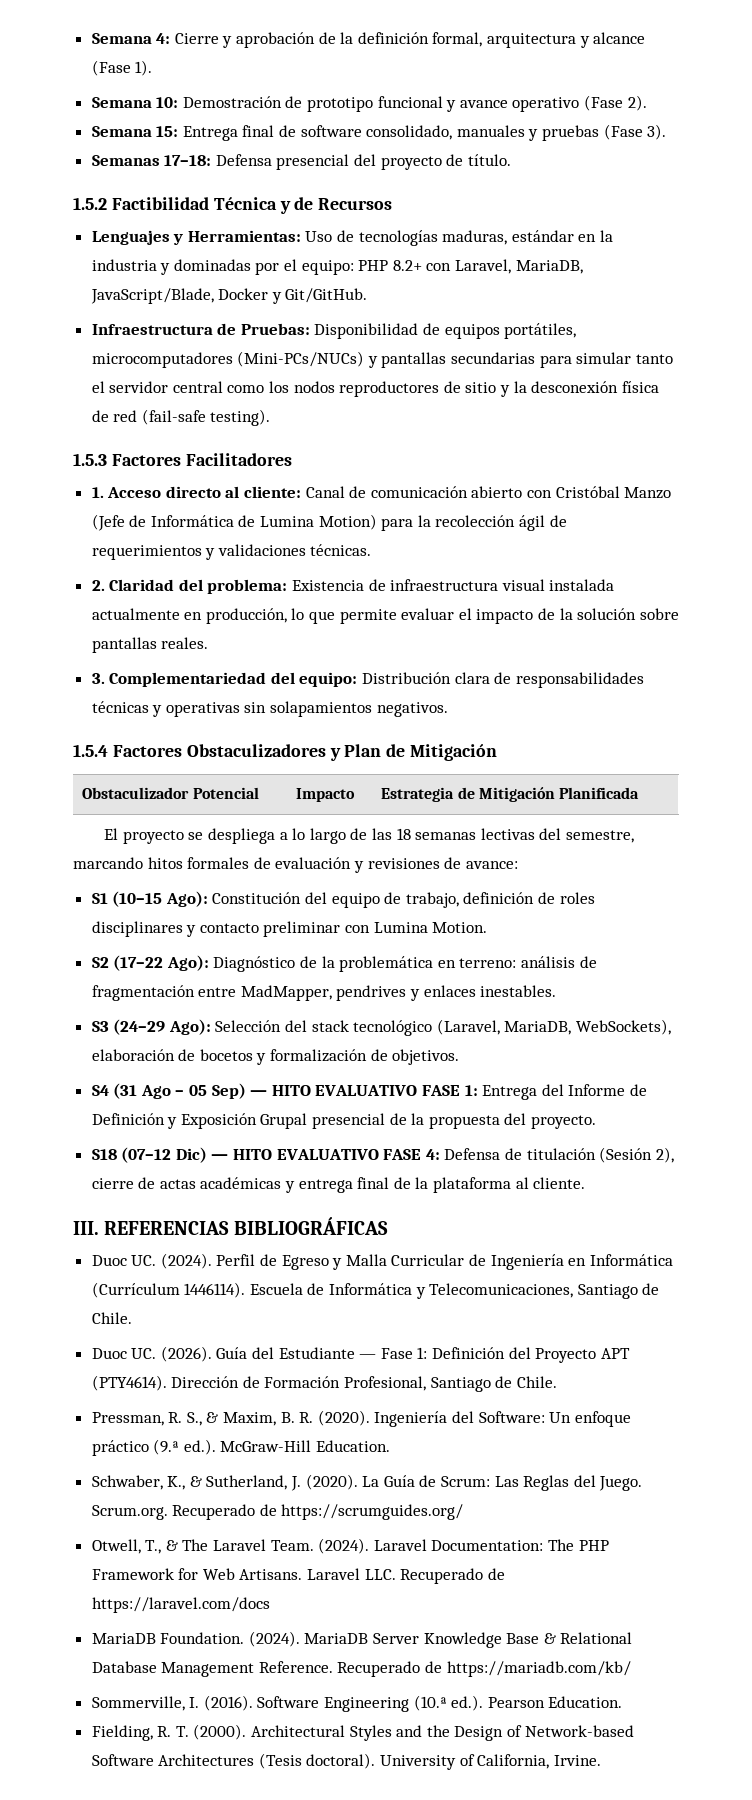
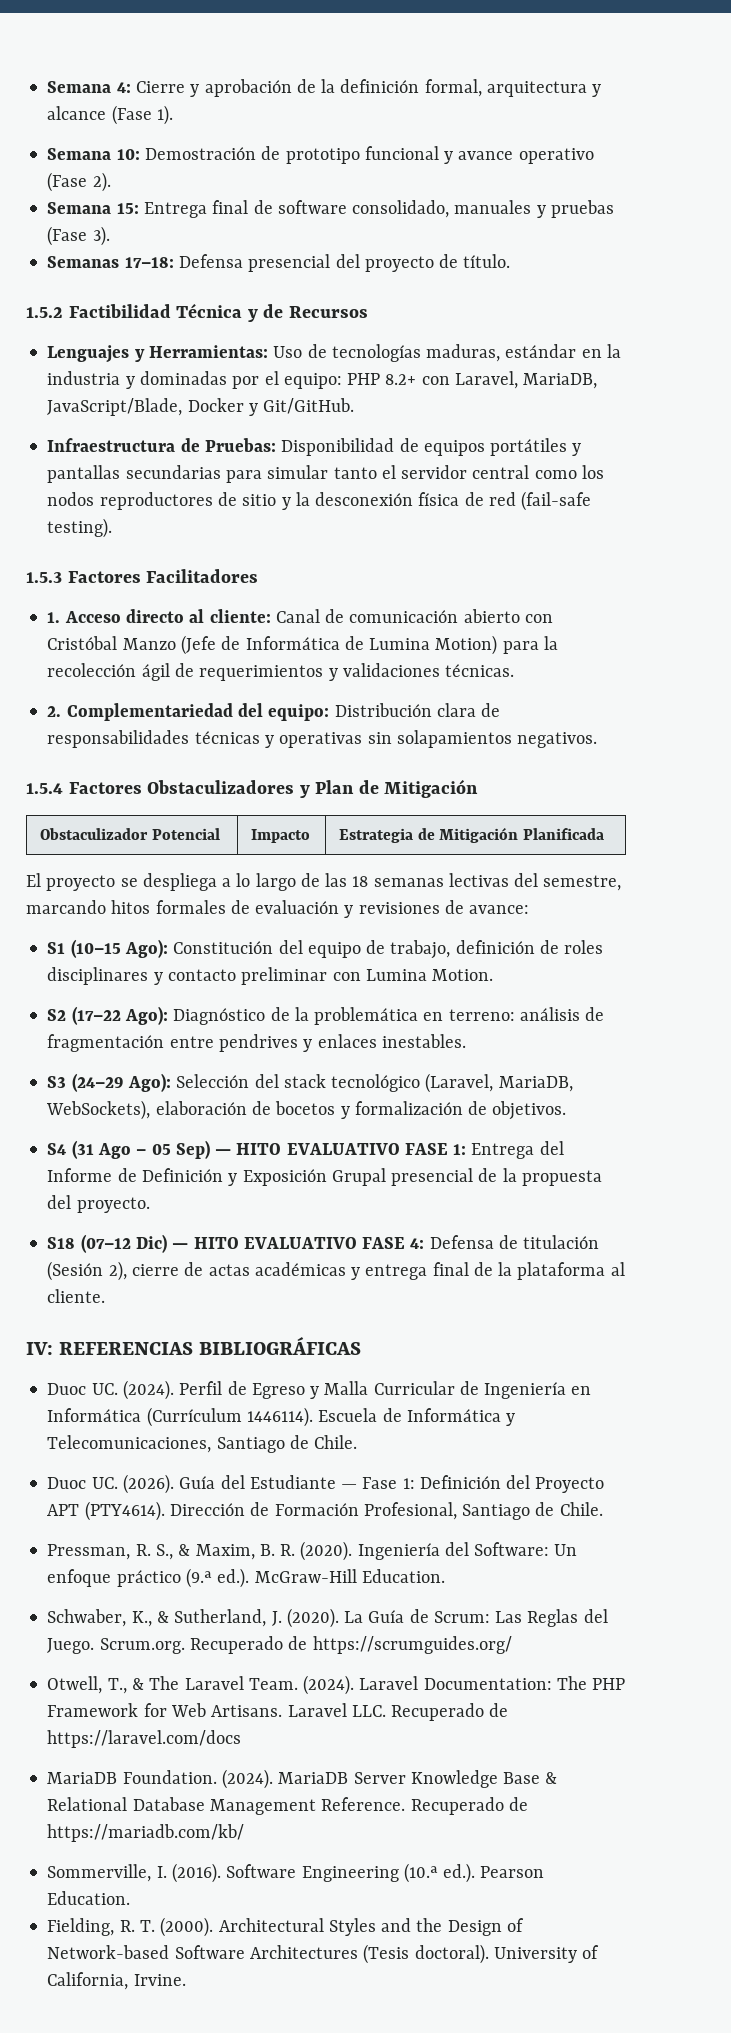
- Infraestructura de Pruebas: Disponibilidad de equipos portátiles, microcomputadores (Mini-PCs/NUCs) y pantallas secundarias para simular tanto el servidor central como los nodos reproductores de sitio y la desconexión física de red (fail-safe testing).
+ Infraestructura de Pruebas: Disponibilidad de equipos portátiles y pantallas secundarias para simular tanto el servidor central como los nodos reproductores de sitio y la desconexión física de red (fail-safe testing).
- 2. Claridad del problema: Existencia de infraestructura visual instalada actualmente en producción, lo que permite evaluar el impacto de la solución sobre pantallas reales.
- 3. Complementariedad del equipo: Distribución clara de responsabilidades técnicas y operativas sin solapamientos negativos.
+ 2. Complementariedad del equipo: Distribución clara de responsabilidades técnicas y operativas sin solapamientos negativos.
- S2 (17–22 Ago): Diagnóstico de la problemática en terreno: análisis de fragmentación entre MadMapper, pendrives y enlaces inestables.
+ S2 (17–22 Ago): Diagnóstico de la problemática en terreno: análisis de fragmentación entre pendrives y enlaces inestables.
- III. REFERENCIAS BIBLIOGRÁFICAS
+ IV: REFERENCIAS BIBLIOGRÁFICAS

